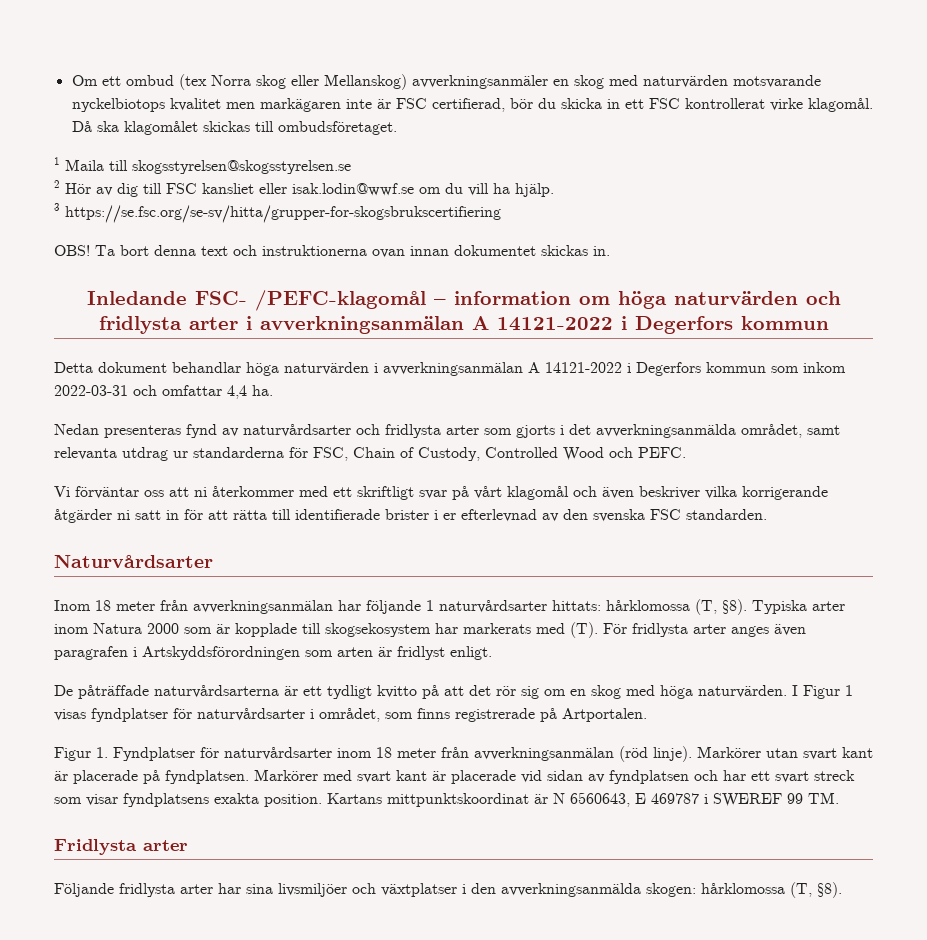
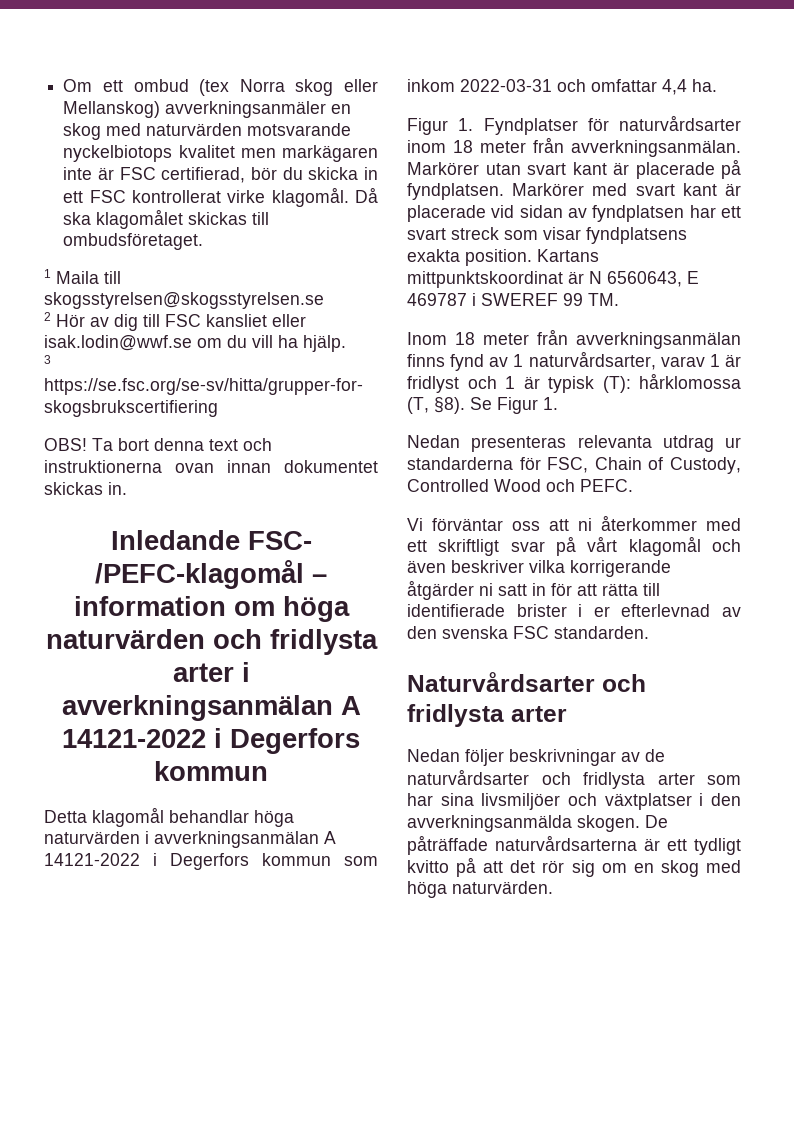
- Detta dokument behandlar höga naturvärden i avverkningsanmälan A 14121-2022 i Degerfors kommun som inkom 2022-03-31 och omfattar 4,4 ha.
+ Detta klagomål behandlar höga naturvärden i avverkningsanmälan A 14121-2022 i Degerfors kommun som inkom 2022-03-31 och omfattar 4,4 ha.
- Nedan presenteras fynd av naturvårdsarter och fridlysta arter som gjorts i det avverkningsanmälda området, samt relevanta utdrag ur standarderna för FSC, Chain of Custody, Controlled Wood och PEFC.
+ Figur 1. Fyndplatser för naturvårdsarter inom 18 meter från avverkningsanmälan. Markörer utan svart kant är placerade på fyndplatsen. Markörer med svart kant är placerade vid sidan av fyndplatsen har ett svart streck som visar fyndplatsens exakta position. Kartans mittpunktskoordinat är N 6560643, E 469787 i SWEREF 99 TM.
+ Inom 18 meter från avverkningsanmälan finns fynd av 1 naturvårdsarter, varav 1 är fridlyst och 1 är typisk (T): hårklomossa (T, §8). Se Figur 1.
+ Nedan presenteras relevanta utdrag ur standarderna för FSC, Chain of Custody, Controlled Wood och PEFC.
- Naturvårdsarter
- Inom 18 meter från avverkningsanmälan har följande 1 naturvårdsarter hittats: hårklomossa (T, §8). Typiska arter inom Natura 2000 som är kopplade till skogsekosystem har markerats med (T). För fridlysta arter anges även paragrafen i Artskyddsförordningen som arten är fridlyst enligt.
- De påträffade naturvårdsarterna är ett tydligt kvitto på att det rör sig om en skog med höga naturvärden. I Figur 1 visas fyndplatser för naturvårdsarter i området, som finns registrerade på Artportalen.
- Figur 1. Fyndplatser för naturvårdsarter inom 18 meter från avverkningsanmälan (röd linje). Markörer utan svart kant är placerade på fyndplatsen. Markörer med svart kant är placerade vid sidan av fyndplatsen och har ett svart streck som visar fyndplatsens exakta position. Kartans mittpunktskoordinat är N 6560643, E 469787 i SWEREF 99 TM.
- Fridlysta arter
- Följande fridlysta arter har sina livsmiljöer och växtplatser i den avverkningsanmälda skogen: hårklomossa (T, §8).
+ Naturvårdsarter och fridlysta arter
+ Nedan följer beskrivningar av de naturvårdsarter och fridlysta arter som har sina livsmiljöer och växtplatser i den avverkningsanmälda skogen. De påträffade naturvårdsarterna är ett tydligt kvitto på att det rör sig om en skog med höga naturvärden.

